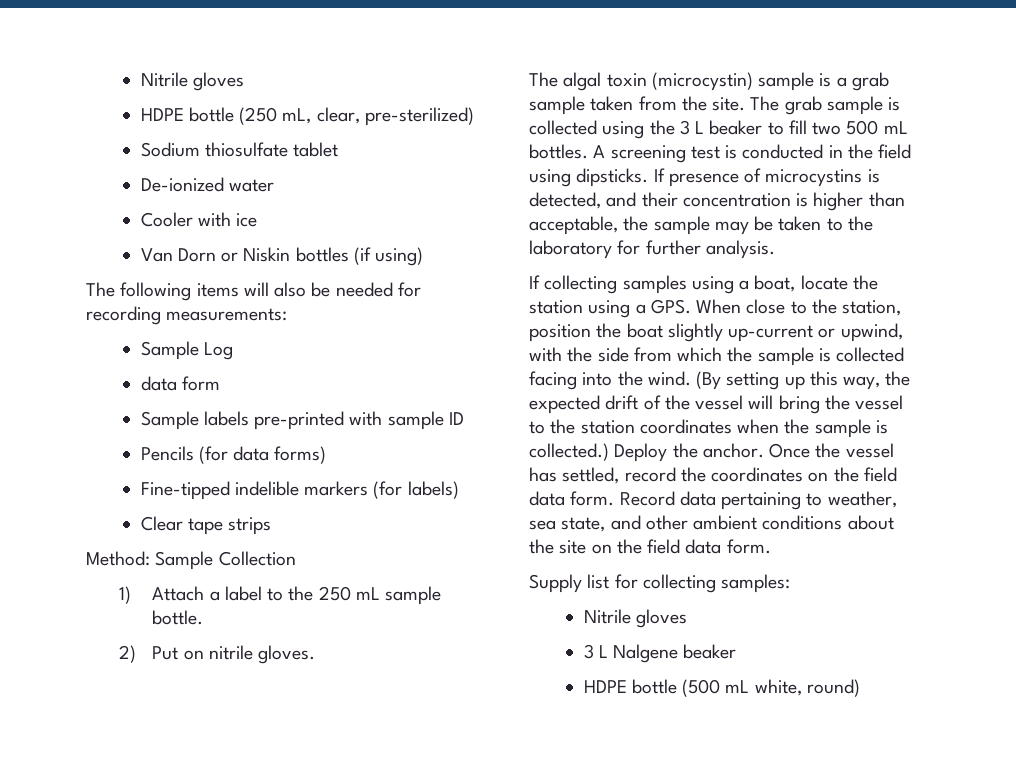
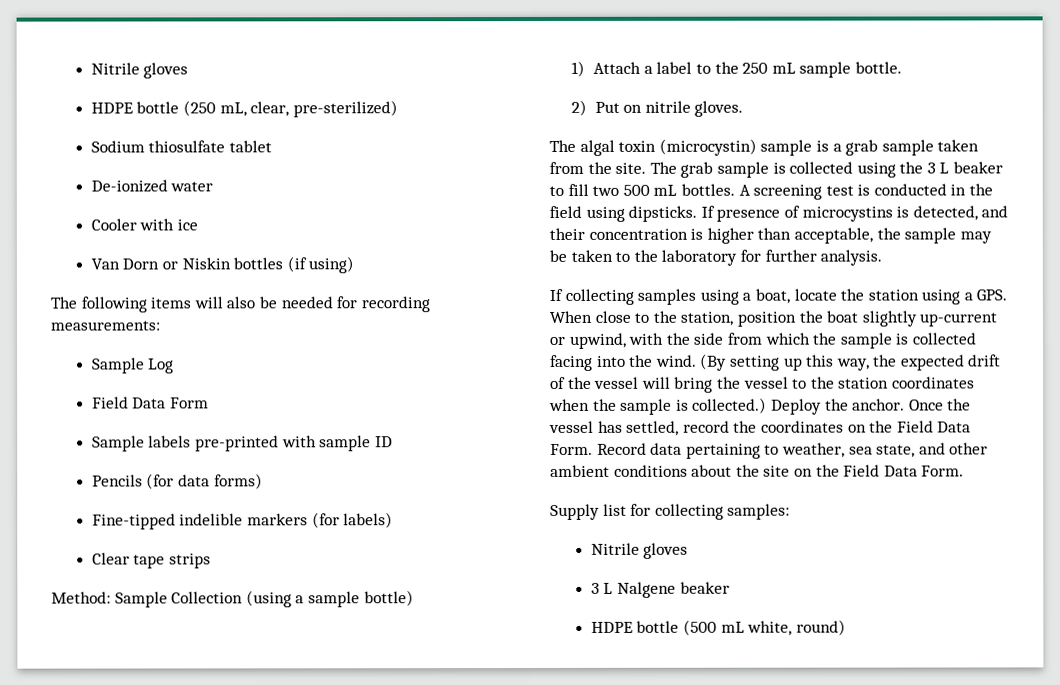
- data form
+ Field Data Form
- Method: Sample Collection
+ Method: Sample Collection (using a sample bottle)
- Once the vessel has settled, record the coordinates on the field data form.
+ Once the vessel has settled, record the coordinates on the Field Data Form.
- Record data pertaining to weather, sea state, and other ambient conditions about the site on the field data form.
+ Record data pertaining to weather, sea state, and other ambient conditions about the site on the Field Data Form.

